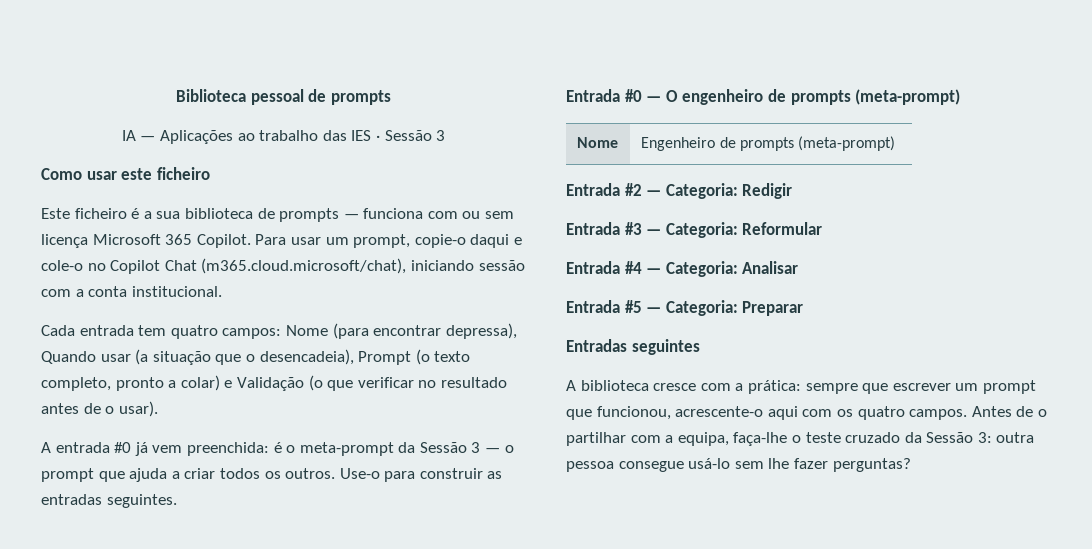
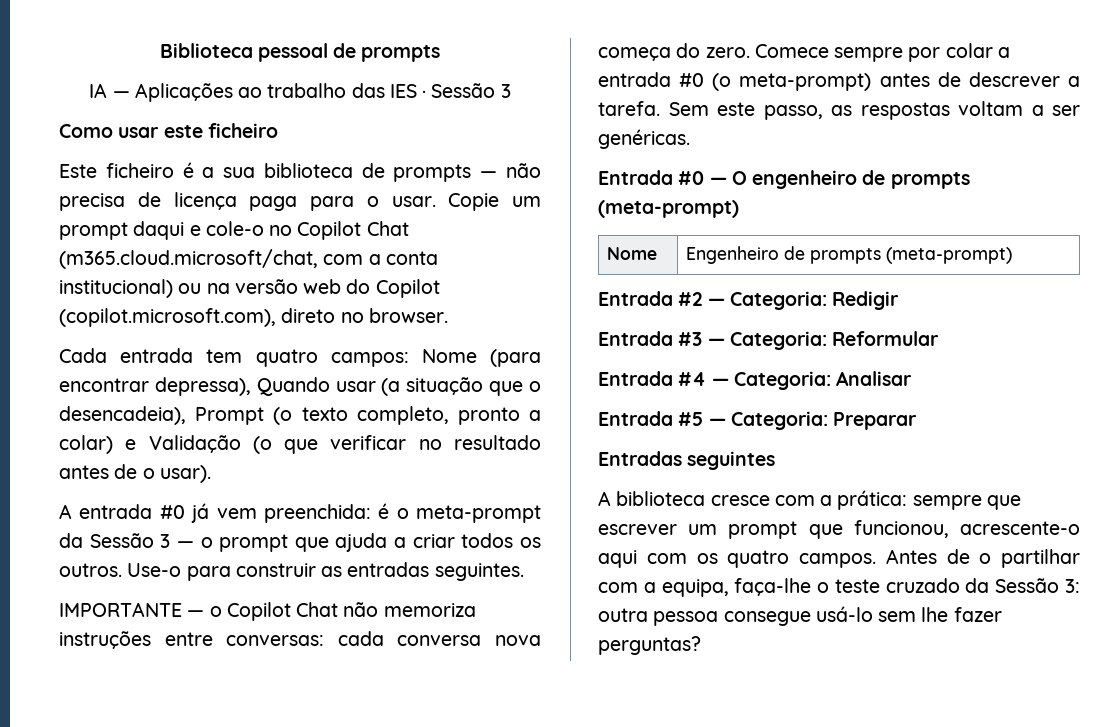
- Este ficheiro é a sua biblioteca de prompts — funciona com ou sem licença Microsoft 365 Copilot. Para usar um prompt, copie-o daqui e cole-o no Copilot Chat (m365.cloud.microsoft/chat), iniciando sessão com a conta institucional.
+ Este ficheiro é a sua biblioteca de prompts — não precisa de licença paga para o usar. Copie um prompt daqui e cole-o no Copilot Chat (m365.cloud.microsoft/chat, com a conta institucional) ou na versão web do Copilot (copilot.microsoft.com), direto no browser.
+ IMPORTANTE — o Copilot Chat não memoriza instruções entre conversas: cada conversa nova começa do zero. Comece sempre por colar a entrada #0 (o meta-prompt) antes de descrever a tarefa. Sem este passo, as respostas voltam a ser genéricas.

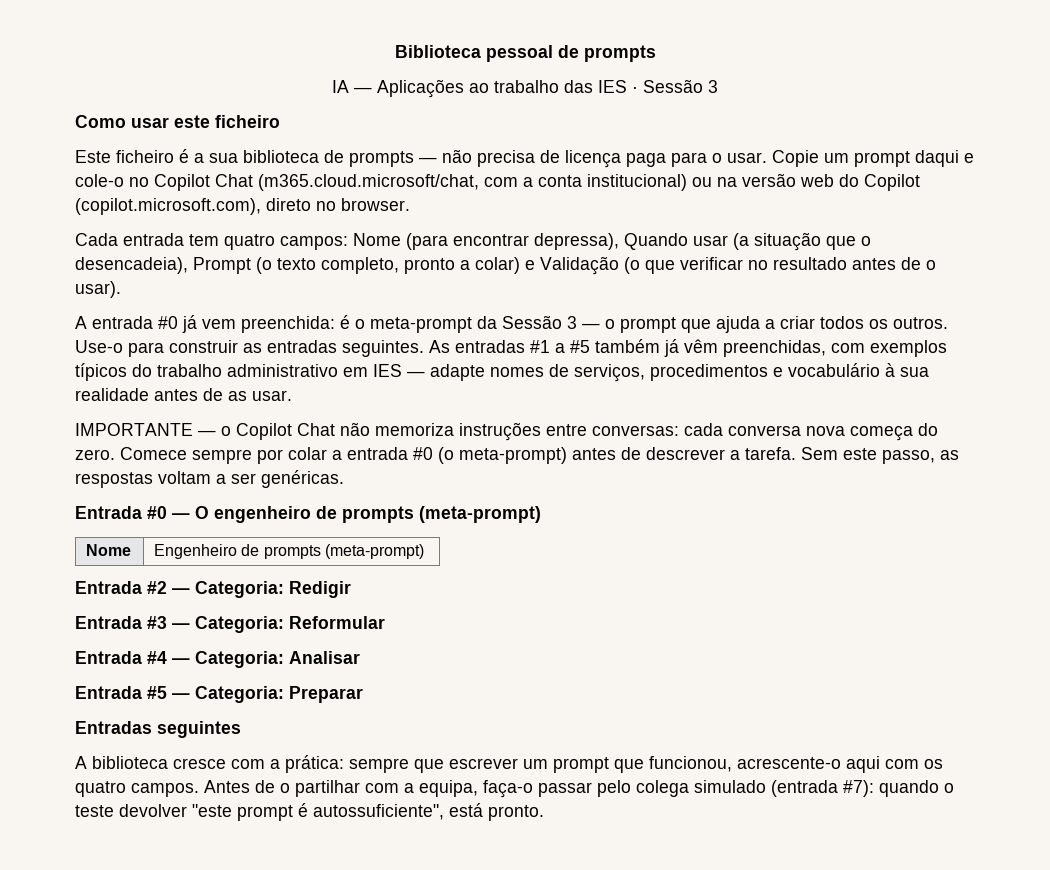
+ As entradas #1 a #5 também já vêm preenchidas, com exemplos típicos do trabalho administrativo em IES — adapte nomes de serviços, procedimentos e vocabulário à sua realidade antes de as usar.
- Antes de o partilhar com a equipa, faça-lhe o teste cruzado da Sessão 3: outra pessoa consegue usá-lo sem lhe fazer perguntas?
+ Antes de o partilhar com a equipa, faça-o passar pelo colega simulado (entrada #7): quando o teste devolver "este prompt é autossuficiente", está pronto.

